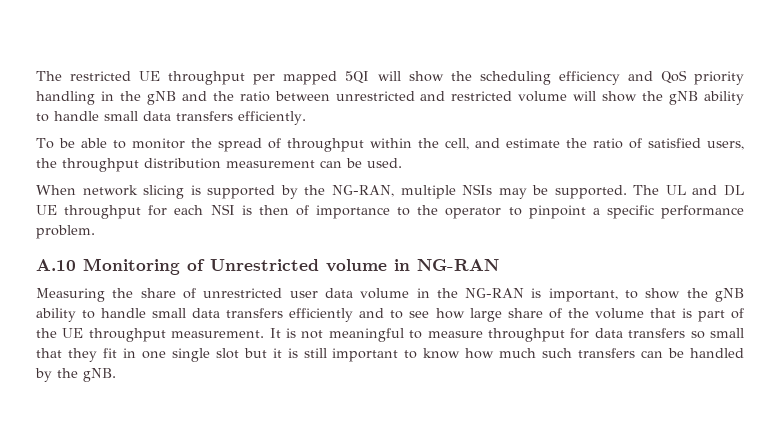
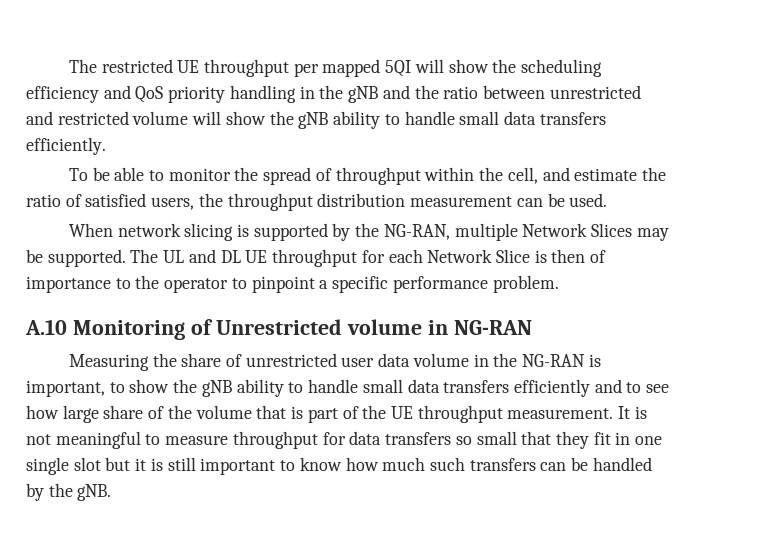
- When network slicing is supported by the NG-RAN, multiple NSIs may be supported.
+ When network slicing is supported by the NG-RAN, multiple Network Slices may be supported.
- The UL and DL UE throughput for each NSI is then of importance to the operator to pinpoint a specific performance problem.
+ The UL and DL UE throughput for each Network Slice is then of importance to the operator to pinpoint a specific performance problem.

